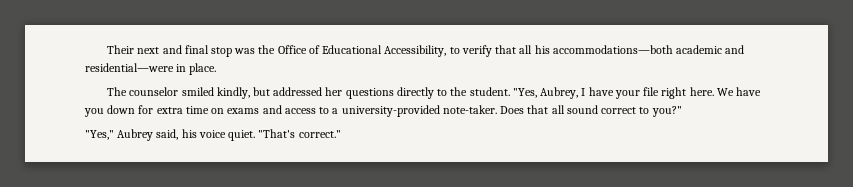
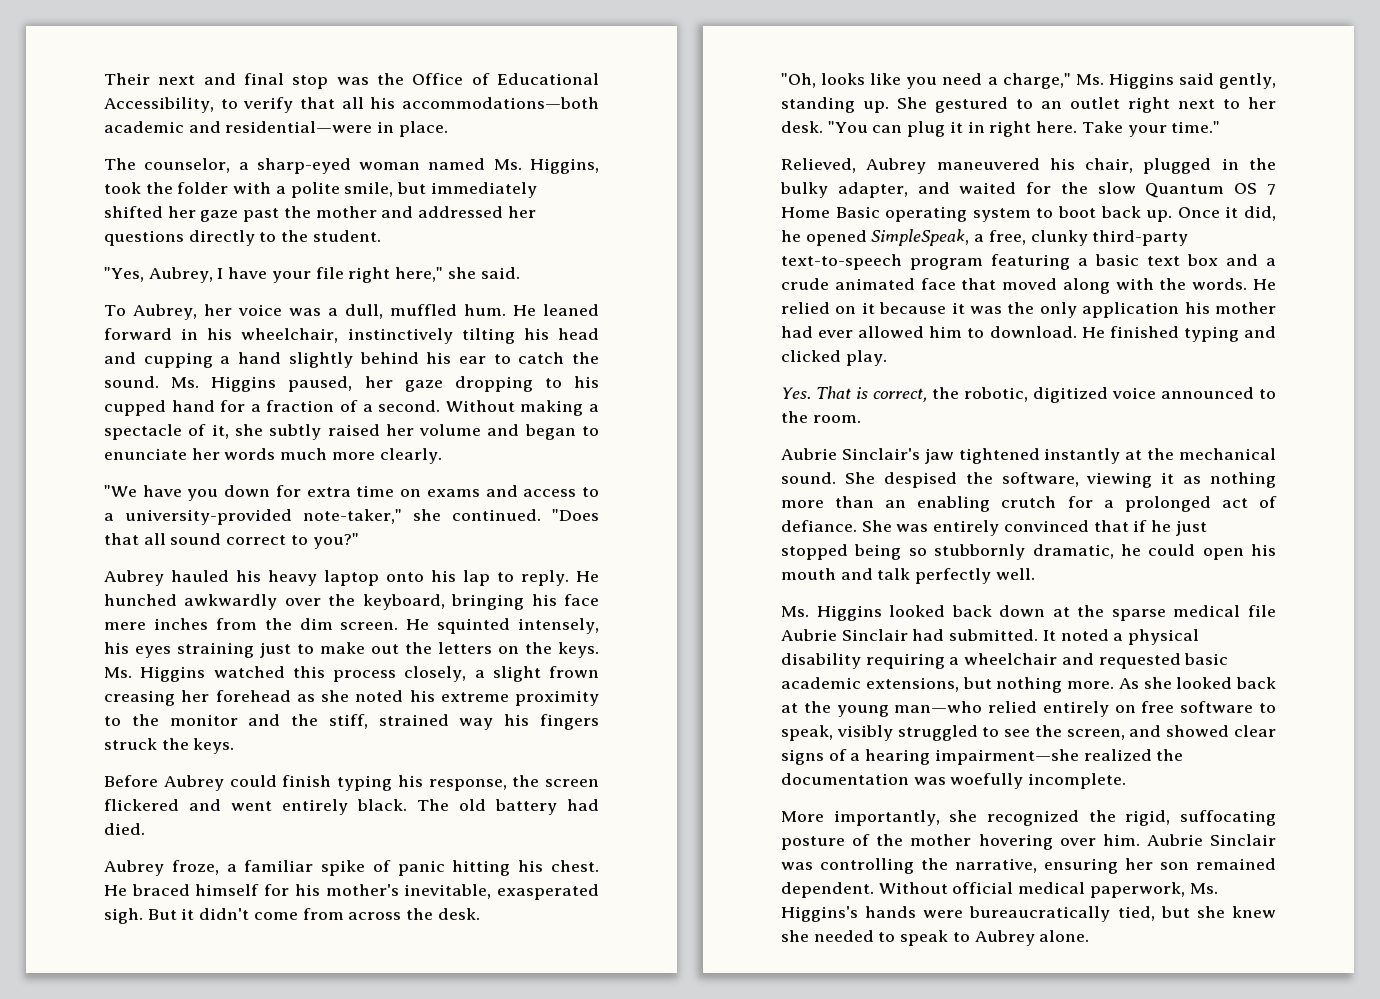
- The counselor smiled kindly, but addressed her questions directly to the student. "Yes, Aubrey, I have your file right here. We have you down for extra time on exams and access to a university-provided note-taker. Does that all sound correct to you?"
+ The counselor, a sharp-eyed woman named Ms. Higgins, took the folder with a polite smile, but immediately shifted her gaze past the mother and addressed her questions directly to the student.
+ "Yes, Aubrey, I have your file right here," she said.
+ To Aubrey, her voice was a dull, muffled hum. He leaned forward in his wheelchair, instinctively tilting his head and cupping a hand slightly behind his ear to catch the sound. Ms. Higgins paused, her gaze dropping to his cupped hand for a fraction of a second. Without making a spectacle of it, she subtly raised her volume and began to enunciate her words much more clearly.
+ "We have you down for extra time on exams and access to a university-provided note-taker," she continued. "Does that all sound correct to you?"
- "Yes," Aubrey said, his voice quiet. "That's correct."
+ Aubrey hauled his heavy laptop onto his lap to reply. He hunched awkwardly over the keyboard, bringing his face mere inches from the dim screen. He squinted intensely, his eyes straining just to make out the letters on the keys. Ms. Higgins watched this process closely, a slight frown creasing her forehead as she noted his extreme proximity to the monitor and the stiff, strained way his fingers struck the keys.
+ Before Aubrey could finish typing his response, the screen flickered and went entirely black. The old battery had died.
+ Aubrey froze, a familiar spike of panic hitting his chest. He braced himself for his mother's inevitable, exasperated sigh. But it didn't come from across the desk.
+ "Oh, looks like you need a charge," Ms. Higgins said gently, standing up. She gestured to an outlet right next to her desk. "You can plug it in right here. Take your time."
+ Relieved, Aubrey maneuvered his chair, plugged in the bulky adapter, and waited for the slow Quantum OS 7 Home Basic operating system to boot back up. Once it did, he opened SimpleSpeak, a free, clunky third-party text-to-speech program featuring a basic text box and a crude animated face that moved along with the words. He relied on it because it was the only application his mother had ever allowed him to download. He finished typing and clicked play.
+ Yes. That is correct, the robotic, digitized voice announced to the room.
+ Aubrie Sinclair's jaw tightened instantly at the mechanical sound. She despised the software, viewing it as nothing more than an enabling crutch for a prolonged act of defiance. She was entirely convinced that if he just stopped being so stubbornly dramatic, he could open his mouth and talk perfectly well.
+ Ms. Higgins looked back down at the sparse medical file Aubrie Sinclair had submitted. It noted a physical disability requiring a wheelchair and requested basic academic extensions, but nothing more. As she looked back at the young man—who relied entirely on free software to speak, visibly struggled to see the screen, and showed clear signs of a hearing impairment—she realized the documentation was woefully incomplete.
+ More importantly, she recognized the rigid, suffocating posture of the mother hovering over him. Aubrie Sinclair was controlling the narrative, ensuring her son remained dependent. Without official medical paperwork, Ms. Higgins's hands were bureaucratically tied, but she knew she needed to speak to Aubrey alone.

